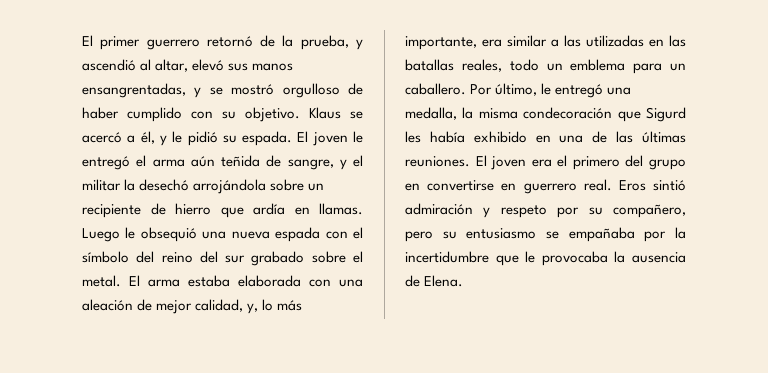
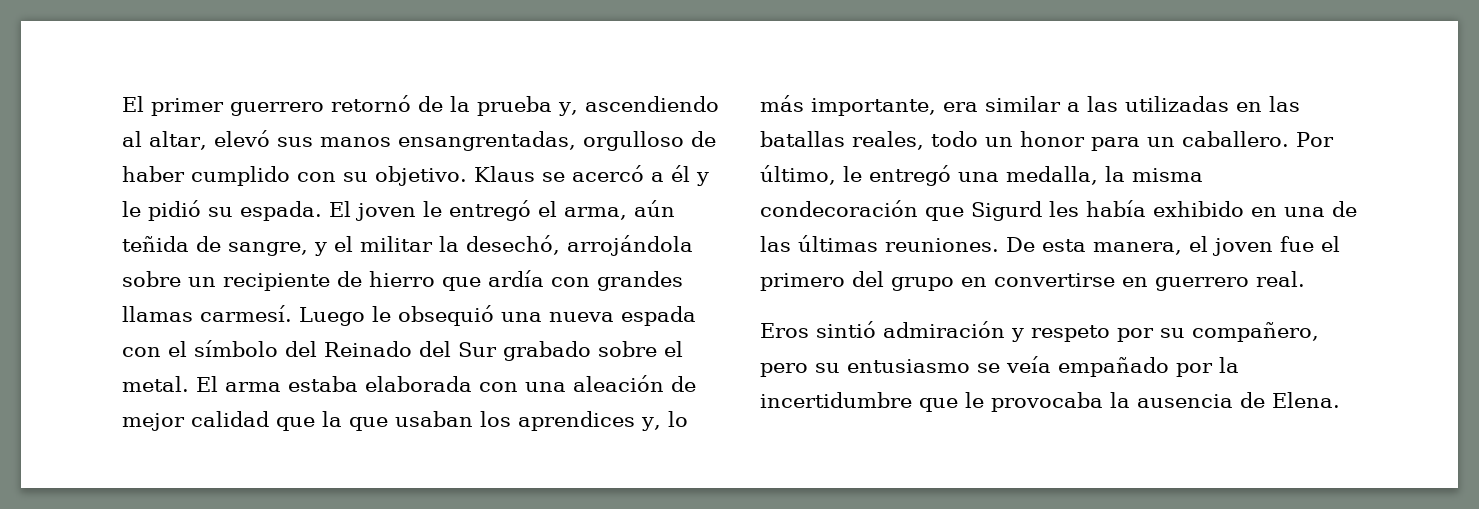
- El primer guerrero retornó de la prueba, y ascendió al altar, elevó sus manos ensangrentadas, y se mostró orgulloso de haber cumplido con su objetivo.
+ El primer guerrero retornó de la prueba y, ascendiendo al altar, elevó sus manos ensangrentadas, orgulloso de haber cumplido con su objetivo.
- Klaus se acercó a él, y le pidió su espada.
+ Klaus se acercó a él y le pidió su espada.
- El joven le entregó el arma aún teñida de sangre, y el militar la desechó arrojándola sobre un recipiente de hierro que ardía en llamas.
+ El joven le entregó el arma, aún teñida de sangre, y el militar la desechó, arrojándola sobre un recipiente de hierro que ardía con grandes llamas carmesí.
- Luego le obsequió una nueva espada con el símbolo del reino del sur grabado sobre el metal.
+ Luego le obsequió una nueva espada con el símbolo del Reinado del Sur grabado sobre el metal.
- El arma estaba elaborada con una aleación de mejor calidad, y, lo más importante, era similar a las utilizadas en las batallas reales, todo un emblema para un caballero.
+ El arma estaba elaborada con una aleación de mejor calidad que la que usaban los aprendices y, lo más importante, era similar a las utilizadas en las batallas reales, todo un honor para un caballero.
- El joven era el primero del grupo en convertirse en guerrero real. Eros sintió admiración y respeto por su compañero, pero su entusiasmo se empañaba por la incertidumbre que le provocaba la ausencia de Elena.
+ De esta manera, el joven fue el primero del grupo en convertirse en guerrero real.
+ Eros sintió admiración y respeto por su compañero, pero su entusiasmo se veía empañado por la incertidumbre que le provocaba la ausencia de Elena.

